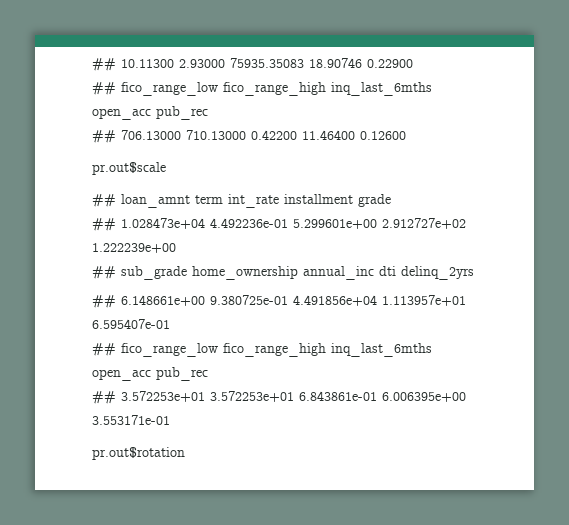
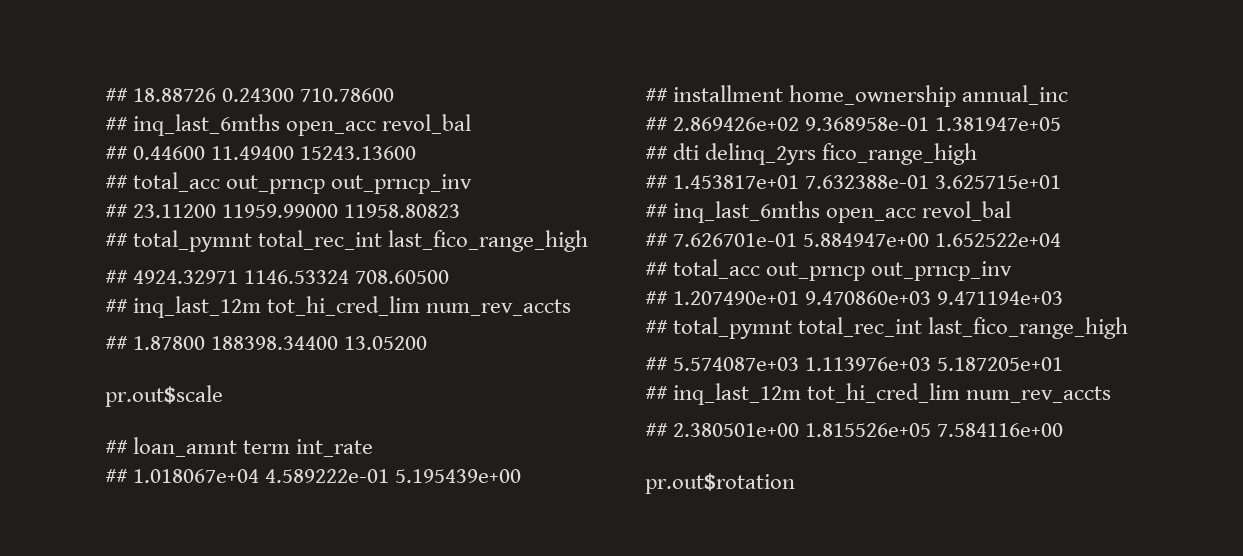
- ## 10.11300 2.93000 75935.35083 18.90746 0.22900
- ## fico_range_low fico_range_high inq_last_6mths open_acc pub_rec
- ## 706.13000 710.13000 0.42200 11.46400 0.12600
+ ## 18.88726 0.24300 710.78600
+ ## inq_last_6mths open_acc revol_bal
+ ## 0.44600 11.49400 15243.13600
+ ## total_acc out_prncp out_prncp_inv
+ ## 23.11200 11959.99000 11958.80823
+ ## total_pymnt total_rec_int last_fico_range_high
+ ## 4924.32971 1146.53324 708.60500
+ ## inq_last_12m tot_hi_cred_lim num_rev_accts
+ ## 1.87800 188398.34400 13.05200
- ## loan_amnt term int_rate installment grade
- ## 1.028473e+04 4.492236e-01 5.299601e+00 2.912727e+02 1.222239e+00
- ## sub_grade home_ownership annual_inc dti delinq_2yrs
- ## 6.148661e+00 9.380725e-01 4.491856e+04 1.113957e+01 6.595407e-01
- ## fico_range_low fico_range_high inq_last_6mths open_acc pub_rec
- ## 3.572253e+01 3.572253e+01 6.843861e-01 6.006395e+00 3.553171e-01
+ ## loan_amnt term int_rate
+ ## 1.018067e+04 4.589222e-01 5.195439e+00
+ ## installment home_ownership annual_inc
+ ## 2.869426e+02 9.368958e-01 1.381947e+05
+ ## dti delinq_2yrs fico_range_high
+ ## 1.453817e+01 7.632388e-01 3.625715e+01
+ ## inq_last_6mths open_acc revol_bal
+ ## 7.626701e-01 5.884947e+00 1.652522e+04
+ ## total_acc out_prncp out_prncp_inv
+ ## 1.207490e+01 9.470860e+03 9.471194e+03
+ ## total_pymnt total_rec_int last_fico_range_high
+ ## 5.574087e+03 1.113976e+03 5.187205e+01
+ ## inq_last_12m tot_hi_cred_lim num_rev_accts
+ ## 2.380501e+00 1.815526e+05 7.584116e+00

